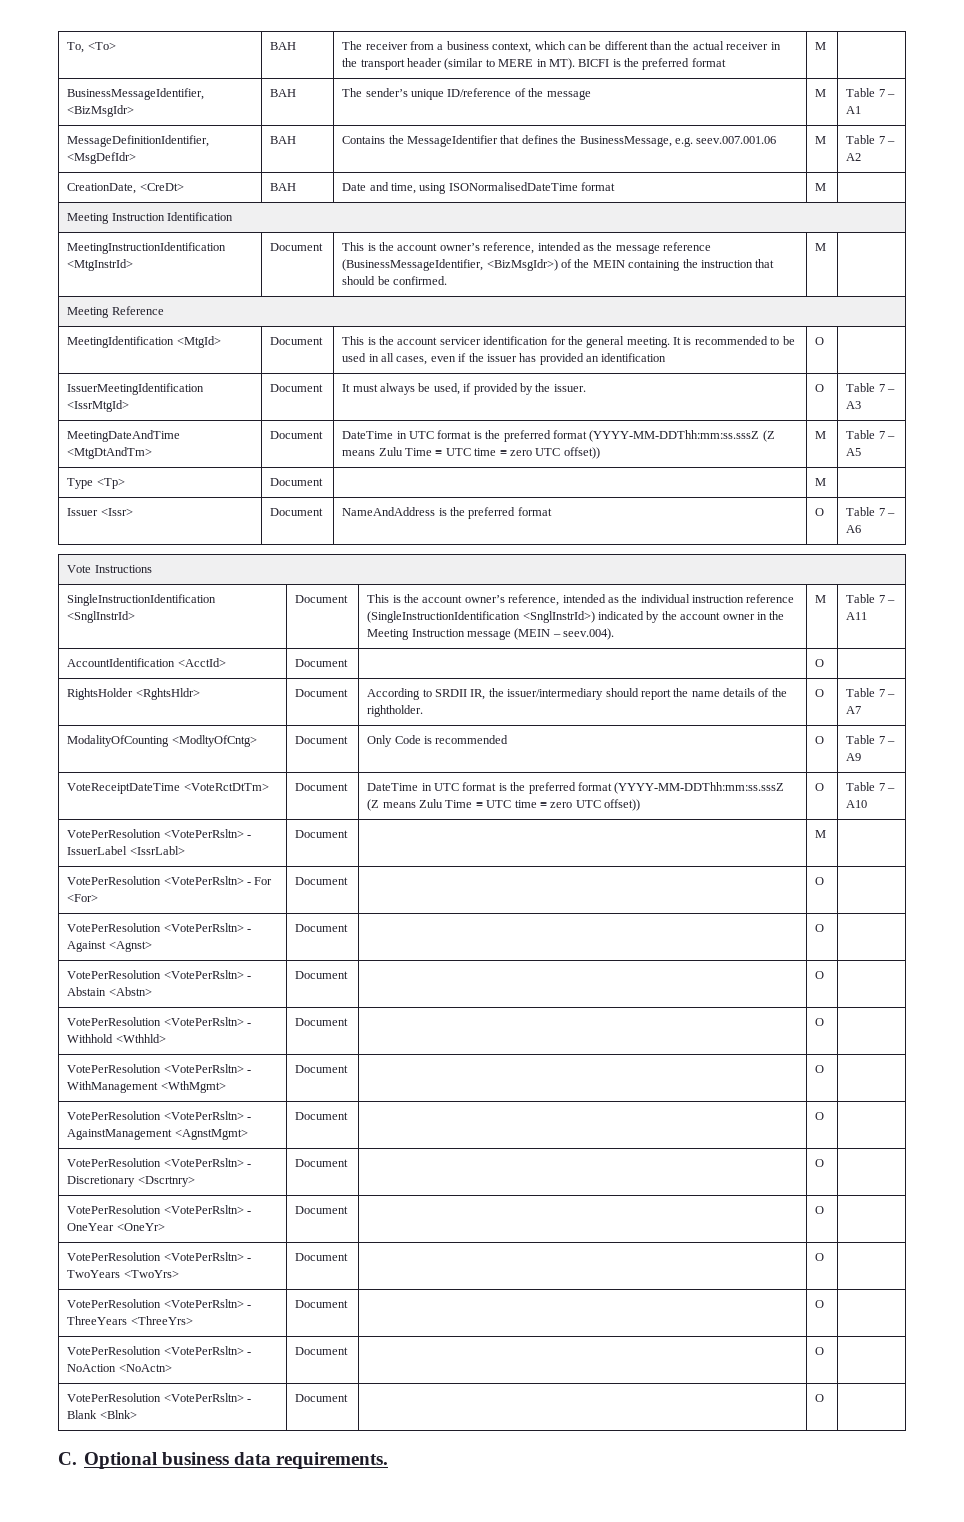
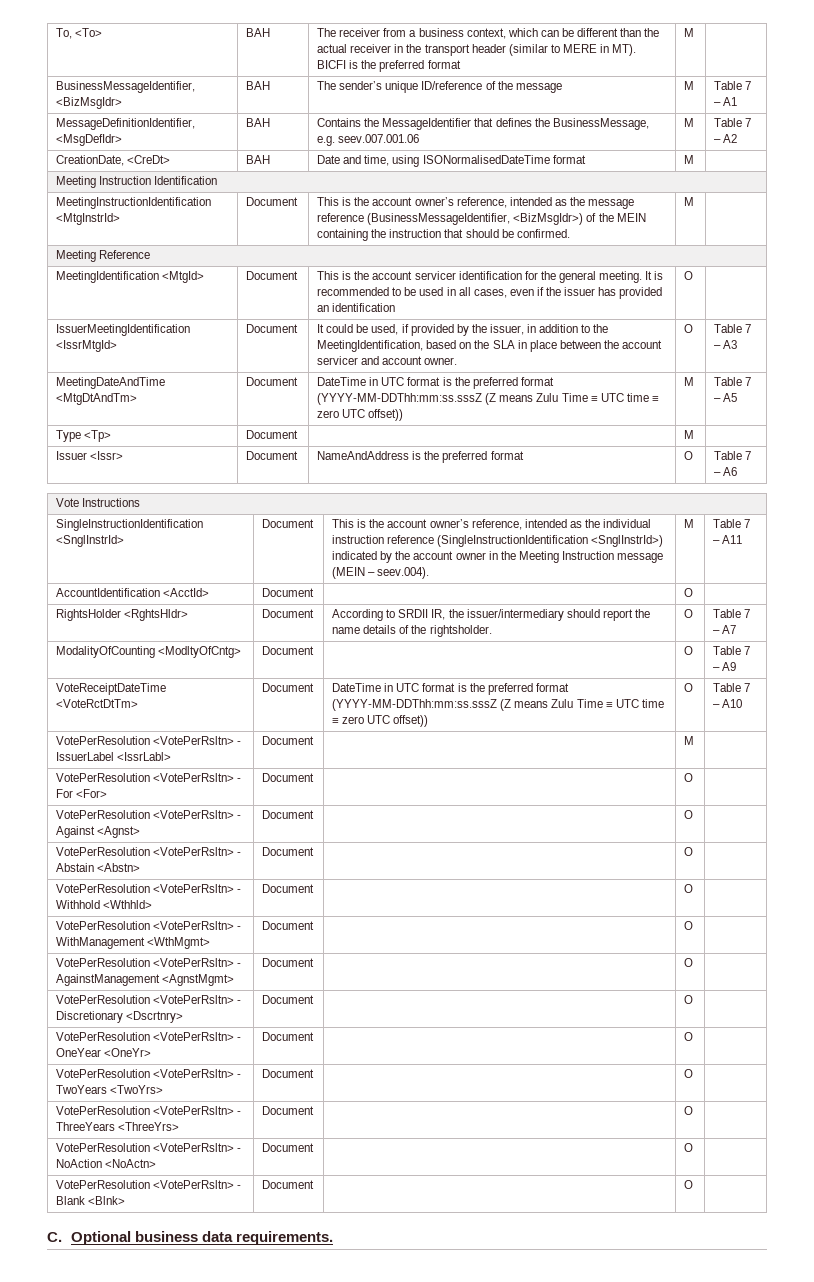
- IssuerMeetingIdentification <IssrMtgId> | Document | It must always be used, if provided by the issuer. | O | Table 7 – A3
+ IssuerMeetingIdentification <IssrMtgId> | Document | It could be used, if provided by the issuer, in addition to the MeetingIdentification, based on the SLA in place between the account servicer and account owner. | O | Table 7 – A3
- RightsHolder <RghtsHldr> | Document | According to SRDII IR, the issuer/intermediary should report the name details of the rightholder. | O | Table 7 – A7
+ RightsHolder <RghtsHldr> | Document | According to SRDII IR, the issuer/intermediary should report the name details of the rightsholder. | O | Table 7 – A7
- ModalityOfCounting <ModltyOfCntg> | Document | Only Code is recommended | O | Table 7 – A9
+ ModalityOfCounting <ModltyOfCntg> | Document | | O | Table 7 – A9

